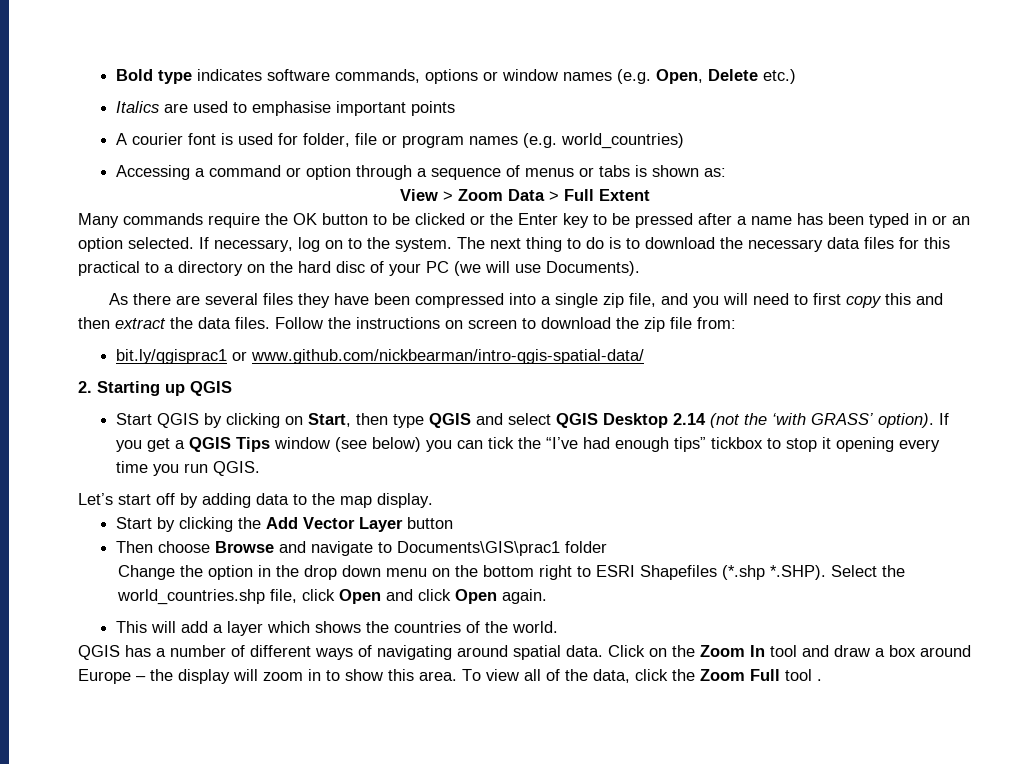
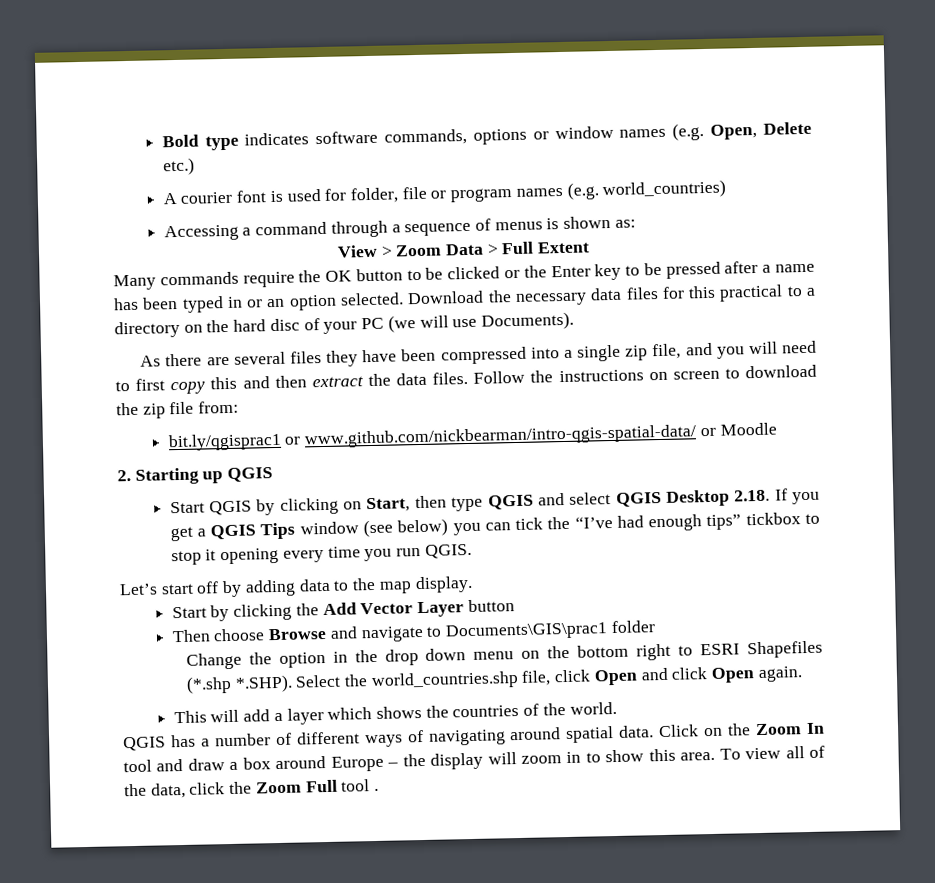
- Italics are used to emphasise important points
- Accessing a command or option through a sequence of menus or tabs is shown as:
+ Accessing a command through a sequence of menus is shown as:
- If necessary, log on to the system. The next thing to do is to download the necessary data files for this practical to a directory on the hard disc of your PC (we will use Documents).
+ Download the necessary data files for this practical to a directory on the hard disc of your PC (we will use Documents).
- bit.ly/qgisprac1 or www.github.com/nickbearman/intro-qgis-spatial-data/
+ bit.ly/qgisprac1 or www.github.com/nickbearman/intro-qgis-spatial-data/ or Moodle
- Start QGIS by clicking on Start, then type QGIS and select QGIS Desktop 2.14 (not the ‘with GRASS’ option). If you get a QGIS Tips window (see below) you can tick the “I’ve had enough tips” tickbox to stop it opening every time you run QGIS.
+ Start QGIS by clicking on Start, then type QGIS and select QGIS Desktop 2.18. If you get a QGIS Tips window (see below) you can tick the “I’ve had enough tips” tickbox to stop it opening every time you run QGIS.

